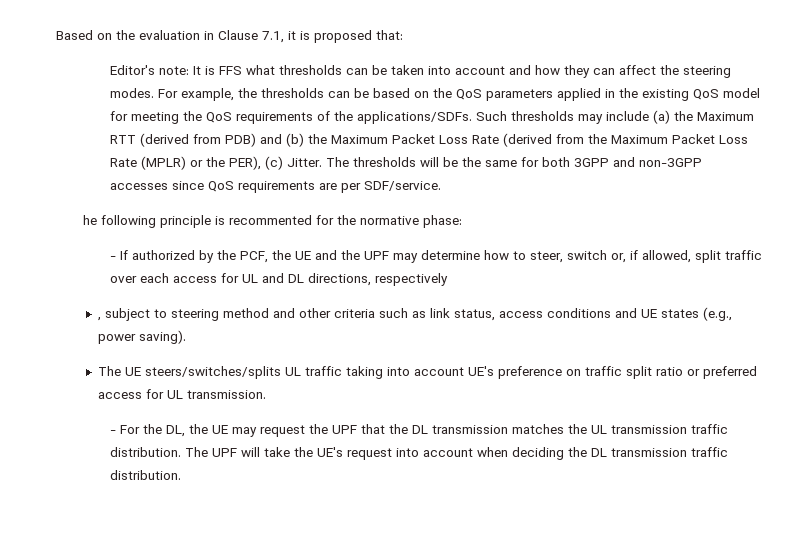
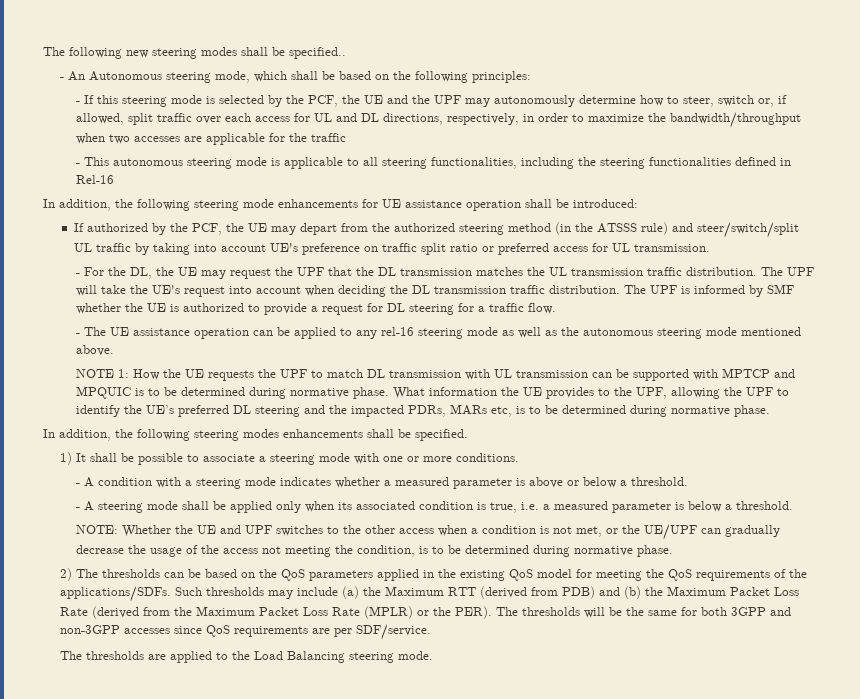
- Based on the evaluation in Clause 7.1, it is proposed that:
- Editor's note: It is FFS what thresholds can be taken into account and how they can affect the steering modes. For example, the thresholds can be based on the QoS parameters applied in the existing QoS model for meeting the QoS requirements of the applications/SDFs. Such thresholds may include (a) the Maximum RTT (derived from PDB) and (b) the Maximum Packet Loss Rate (derived from the Maximum Packet Loss Rate (MPLR) or the PER), (c) Jitter. The thresholds will be the same for both 3GPP and non-3GPP accesses since QoS requirements are per SDF/service.
- he following principle is recommented for the normative phase:
- - If authorized by the PCF, the UE and the UPF may determine how to steer, switch or, if allowed, split traffic over each access for UL and DL directions, respectively
- , subject to steering method and other criteria such as link status, access conditions and UE states (e.g., power saving).
- The UE steers/switches/splits UL traffic taking into account UE's preference on traffic split ratio or preferred access for UL transmission.
+ The following new steering modes shall be specified..
+ - An Autonomous steering mode, which shall be based on the following principles:
+ - If this steering mode is selected by the PCF, the UE and the UPF may autonomously determine how to steer, switch or, if allowed, split traffic over each access for UL and DL directions, respectively, in order to maximize the bandwidth/throughput when two accesses are applicable for the traffic
+ - This autonomous steering mode is applicable to all steering functionalities, including the steering functionalities defined in Rel-16
+ In addition, the following steering mode enhancements for UE assistance operation shall be introduced:
+ If authorized by the PCF, the UE may depart from the authorized steering method (in the ATSSS rule) and steer/switch/split UL traffic by taking into account UE's preference on traffic split ratio or preferred access for UL transmission.
+ The UPF is informed by SMF whether the UE is authorized to provide a request for DL steering for a traffic flow.
+ - The UE assistance operation can be applied to any rel-16 steering mode as well as the autonomous steering mode mentioned above.
+ NOTE 1: How the UE requests the UPF to match DL transmission with UL transmission can be supported with MPTCP and MPQUIC is to be determined during normative phase. What information the UE provides to the UPF, allowing the UPF to identify the UE’s preferred DL steering and the impacted PDRs, MARs etc, is to be determined during normative phase.
+ In addition, the following steering modes enhancements shall be specified.
+ 1) It shall be possible to associate a steering mode with one or more conditions.
+ - A condition with a steering mode indicates whether a measured parameter is above or below a threshold.
+ - A steering mode shall be applied only when its associated condition is true, i.e. a measured parameter is below a threshold.
+ NOTE: Whether the UE and UPF switches to the other access when a condition is not met, or the UE/UPF can gradually decrease the usage of the access not meeting the condition, is to be determined during normative phase.
+ 2) The thresholds can be based on the QoS parameters applied in the existing QoS model for meeting the QoS requirements of the applications/SDFs. Such thresholds may include (a) the Maximum RTT (derived from PDB) and (b) the Maximum Packet Loss Rate (derived from the Maximum Packet Loss Rate (MPLR) or the PER). The thresholds will be the same for both 3GPP and non-3GPP accesses since QoS requirements are per SDF/service.
+ The thresholds are applied to the Load Balancing steering mode.

